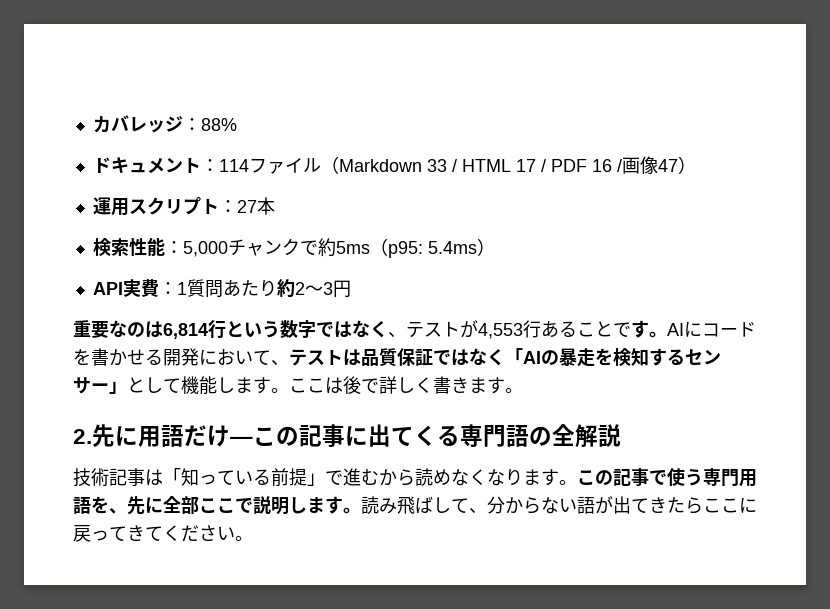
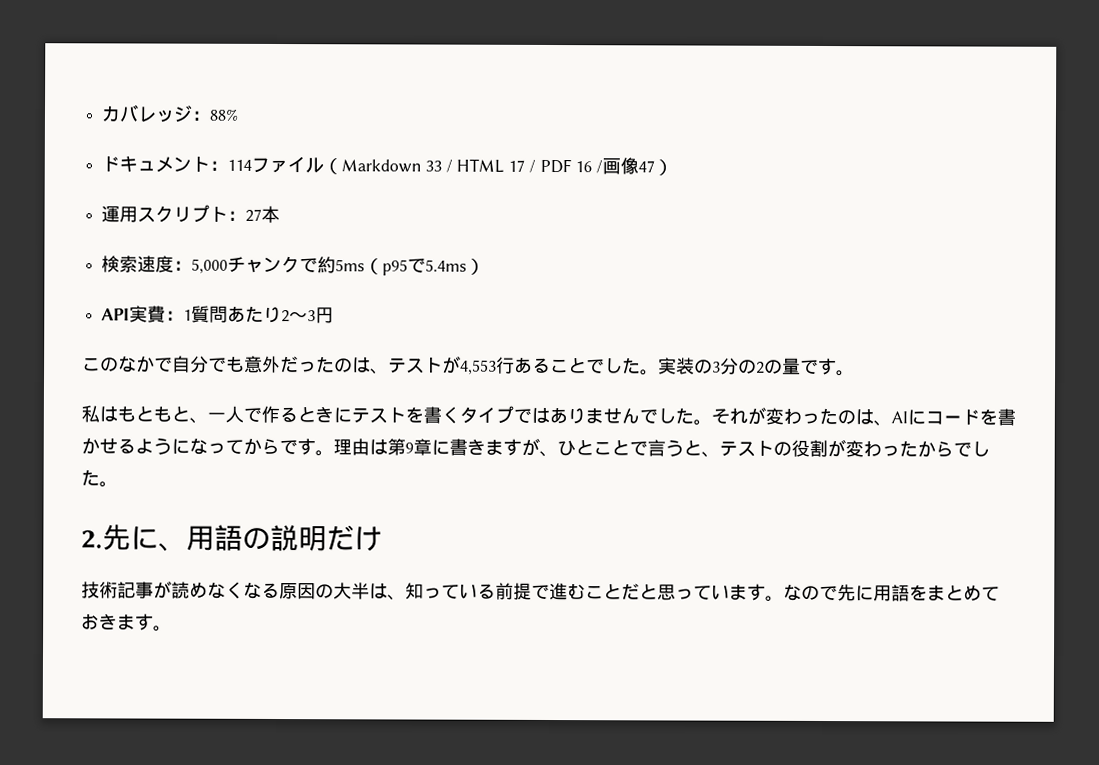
- 検索性能：5,000チャンクで約5ms（p95: 5.4ms）
+ 検索速度：5,000チャンクで約5ms（p95で5.4ms）
- API実費：1質問あたり約2〜3円
+ API実費：1質問あたり2〜3円
- 重要なのは6,814行という数字ではなく、テストが4,553行あることです。AIにコードを書かせる開発において、テストは品質保証ではなく「AIの暴走を検知するセンサー」として機能します。ここは後で詳しく書きます。
- 2.先に用語だけ—この記事に出てくる専門語の全解説
- 技術記事は「知っている前提」で進むから読めなくなります。この記事で使う専門用語を、先に全部ここで説明します。読み飛ばして、分からない語が出てきたらここに戻ってきてください。
+ このなかで自分でも意外だったのは、テストが4,553行あることでした。実装の3分の2の量です。
+ 私はもともと、一人で作るときにテストを書くタイプではありませんでした。それが変わったのは、AIにコードを書かせるようになってからです。理由は第9章に書きますが、ひとことで言うと、テストの役割が変わったからでした。
+ 2.先に、用語の説明だけ
+ 技術記事が読めなくなる原因の大半は、知っている前提で進むことだと思っています。なので先に用語をまとめておきます。

